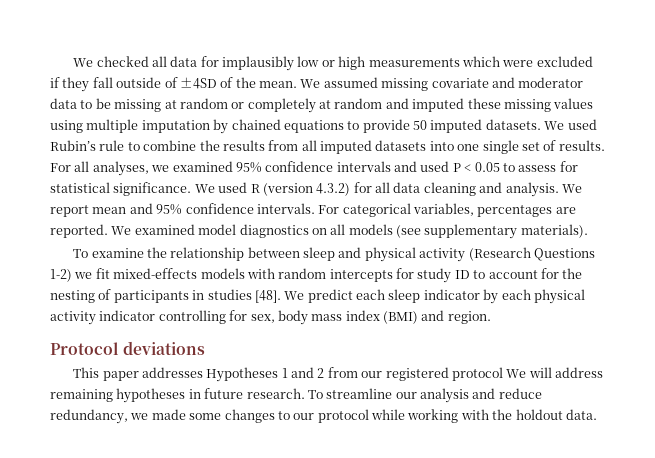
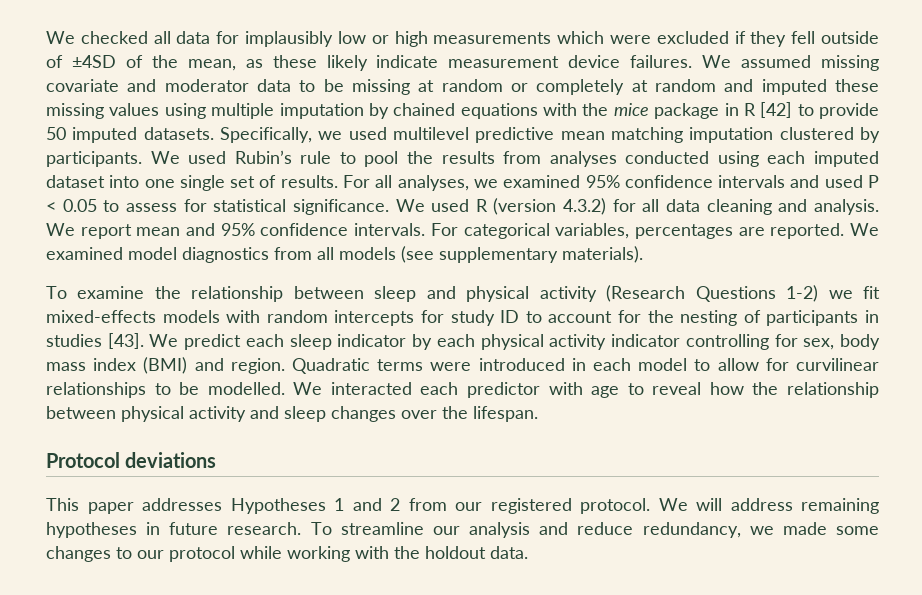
- We checked all data for implausibly low or high measurements which were excluded if they fall outside of ±4SD of the mean.
+ We checked all data for implausibly low or high measurements which were excluded if they fell outside of ±4SD of the mean, as these likely indicate measurement device failures.
- We assumed missing covariate and moderator data to be missing at random or completely at random and imputed these missing values using multiple imputation by chained equations to provide 50 imputed datasets.
+ We assumed missing covariate and moderator data to be missing at random or completely at random and imputed these missing values using multiple imputation by chained equations with the mice package in R [42] to provide 50 imputed datasets.
+ Specifically, we used multilevel predictive mean matching imputation clustered by participants.
- We used Rubin’s rule to combine the results from all imputed datasets into one single set of results.
+ We used Rubin’s rule to pool the results from analyses conducted using each imputed dataset into one single set of results.
- We examined model diagnostics on all models (see supplementary materials).
+ We examined model diagnostics from all models (see supplementary materials).
- To examine the relationship between sleep and physical activity (Research Questions 1-2) we fit mixed-effects models with random intercepts for study ID to account for the nesting of participants in studies [48].
+ To examine the relationship between sleep and physical activity (Research Questions 1-2) we fit mixed-effects models with random intercepts for study ID to account for the nesting of participants in studies [43].
+ Quadratic terms were introduced in each model to allow for curvilinear relationships to be modelled. We interacted each predictor with age to reveal how the relationship between physical activity and sleep changes over the lifespan.
- This paper addresses Hypotheses 1 and 2 from our registered protocol We will address remaining hypotheses in future research.
+ This paper addresses Hypotheses 1 and 2 from our registered protocol. We will address remaining hypotheses in future research.

